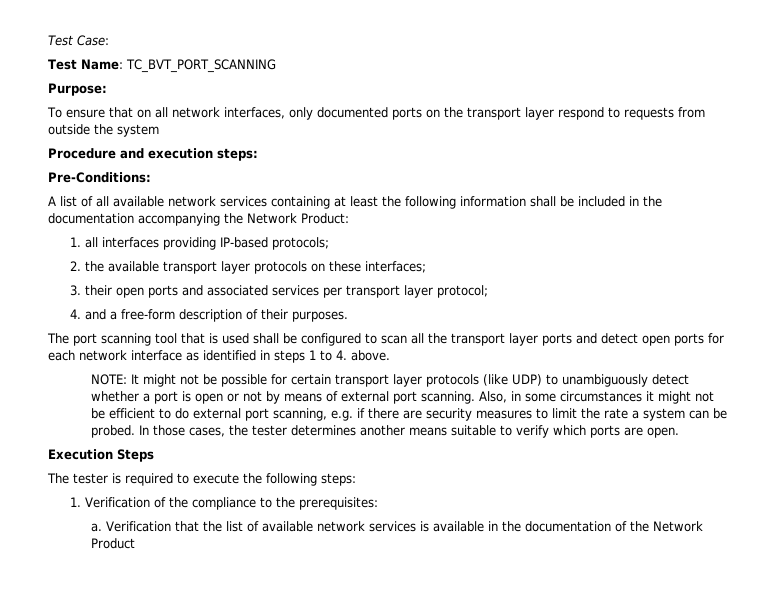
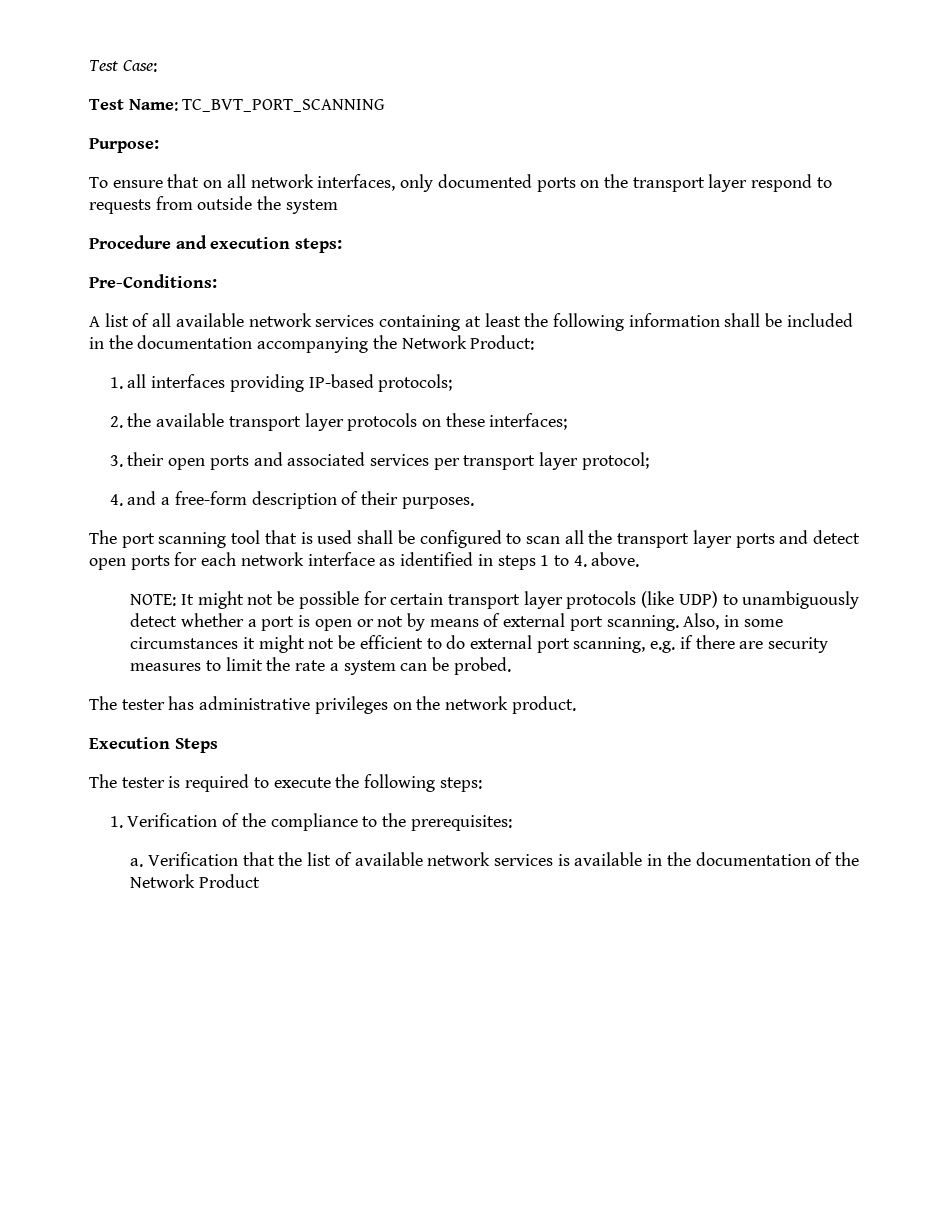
- Also, in some circumstances it might not be efficient to do external port scanning, e.g. if there are security measures to limit the rate a system can be probed. In those cases, the tester determines another means suitable to verify which ports are open.
+ Also, in some circumstances it might not be efficient to do external port scanning, e.g. if there are security measures to limit the rate a system can be probed.
+ The tester has administrative privileges on the network product.

